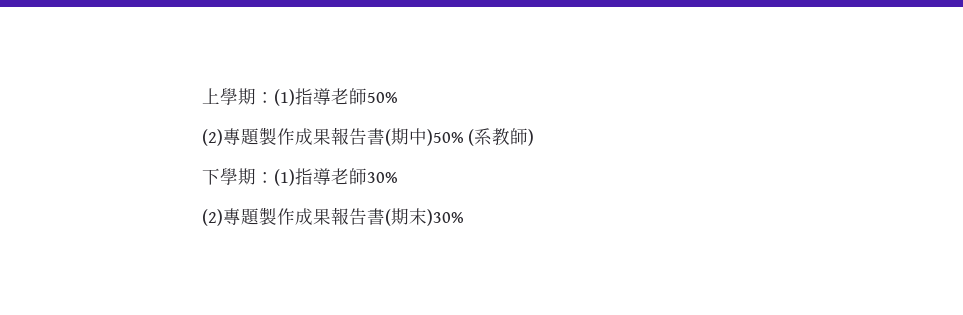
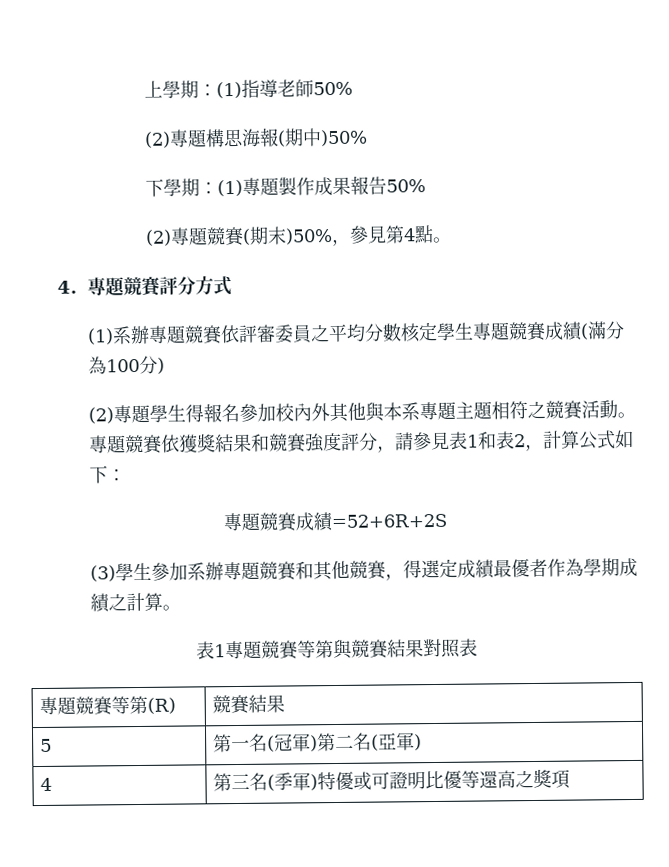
- (2)專題製作成果報告書(期中)50% (系教師)
+ (2)專題構思海報(期中)50%
- 下學期：(1)指導老師30%
- (2)專題製作成果報告書(期末)30%
+ 下學期：(1)專題製作成果報告50%
+ (2)專題競賽(期末)50%，參見第4點。
+ 4.專題競賽評分方式
+ (1)系辦專題競賽依評審委員之平均分數核定學生專題競賽成績(滿分為100分)
+ (2)專題學生得報名參加校內外其他與本系專題主題相符之競賽活動。專題競賽依獲獎結果和競賽強度評分，請參見表1和表2，計算公式如下：
+ 專題競賽成績=52+6R+2S
+ (3)學生參加系辦專題競賽和其他競賽，得選定成績最優者作為學期成績之計算。
+ 表1專題競賽等第與競賽結果對照表
+ 專題競賽等第(R) | 競賽結果
+ 5 | 第一名(冠軍)第二名(亞軍)
+ 4 | 第三名(季軍)特優或可證明比優等還高之獎項

